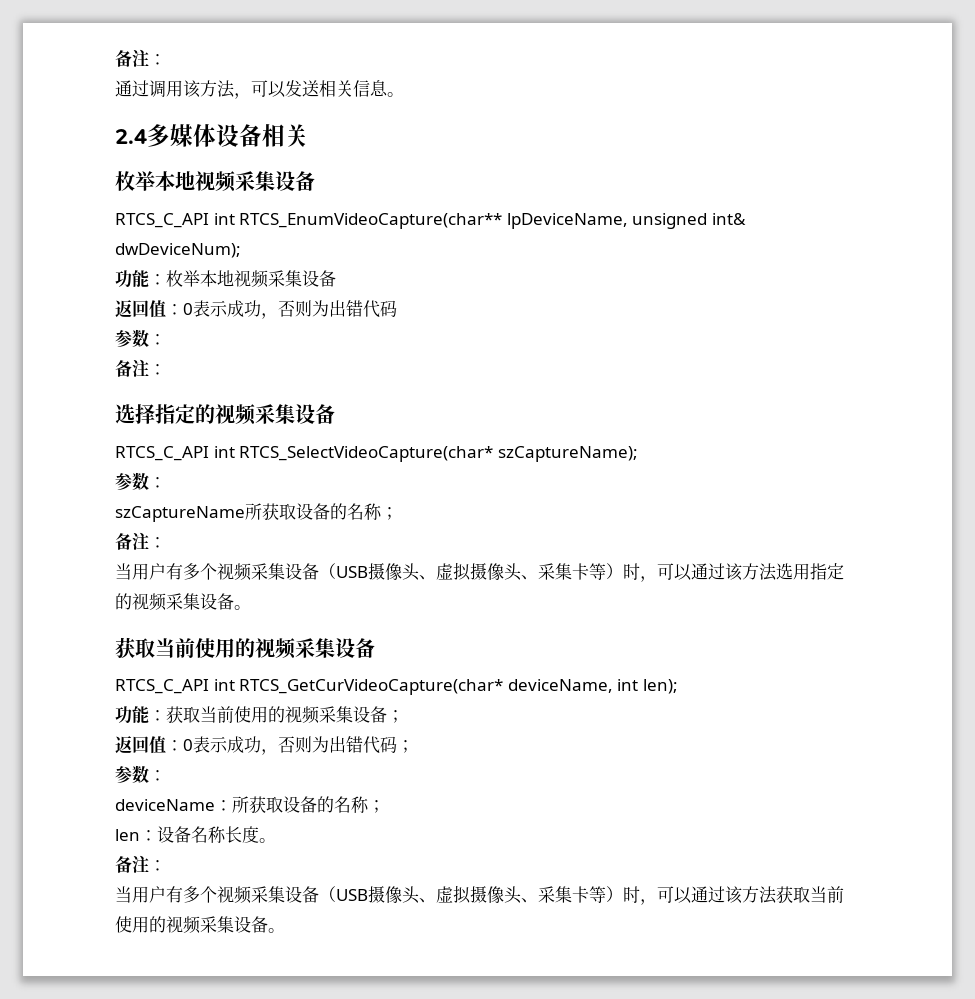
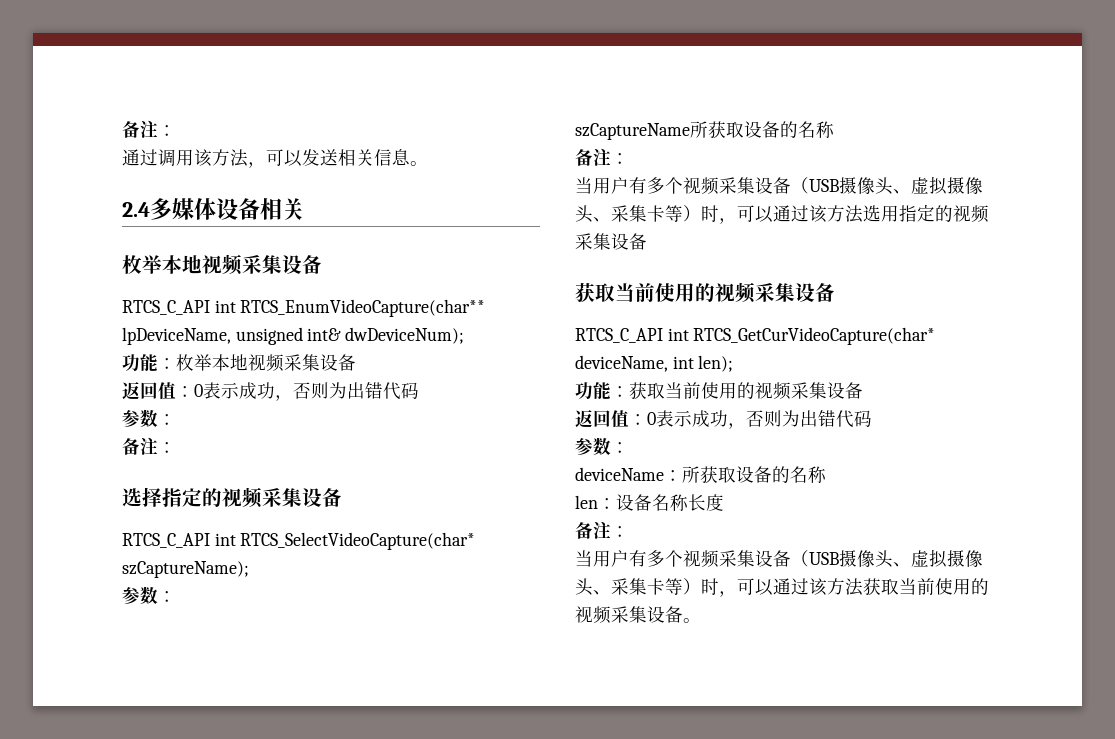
- szCaptureName所获取设备的名称；
+ szCaptureName所获取设备的名称
- 当用户有多个视频采集设备（USB摄像头、虚拟摄像头、采集卡等）时，可以通过该方法选用指定的视频采集设备。
+ 当用户有多个视频采集设备（USB摄像头、虚拟摄像头、采集卡等）时，可以通过该方法选用指定的视频采集设备
- 功能：获取当前使用的视频采集设备；
- 返回值：0表示成功，否则为出错代码；
+ 功能：获取当前使用的视频采集设备
+ 返回值：0表示成功，否则为出错代码
- deviceName：所获取设备的名称；
+ deviceName：所获取设备的名称
- len：设备名称长度。
+ len：设备名称长度

